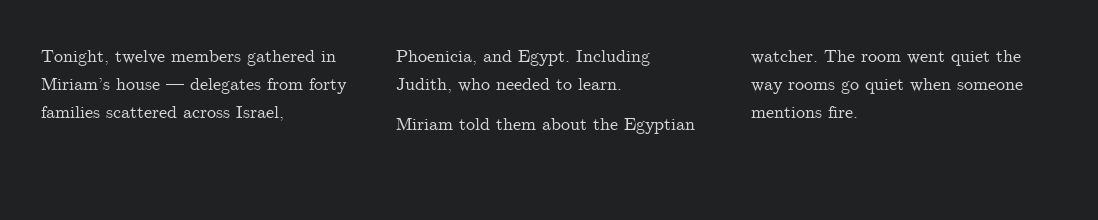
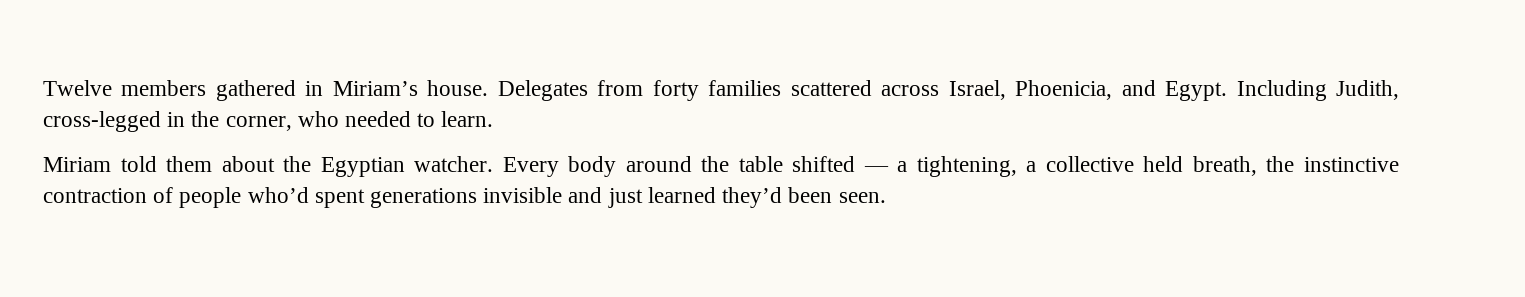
- Tonight, twelve members gathered in Miriam’s house — delegates from forty families scattered across Israel, Phoenicia, and Egypt.
+ Twelve members gathered in Miriam’s house. Delegates from forty families scattered across Israel, Phoenicia, and Egypt.
- Including Judith, who needed to learn.
+ Including Judith, cross-legged in the corner, who needed to learn.
- The room went quiet the way rooms go quiet when someone mentions fire.
+ Every body around the table shifted — a tightening, a collective held breath, the instinctive contraction of people who’d spent generations invisible and just learned they’d been seen.

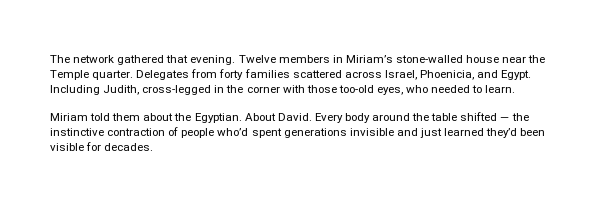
+ The network gathered that evening.
- Twelve members gathered in Miriam’s house.
+ Twelve members in Miriam’s stone-walled house near the Temple quarter.
- Including Judith, cross-legged in the corner, who needed to learn.
+ Including Judith, cross-legged in the corner with those too-old eyes, who needed to learn.
- Miriam told them about the Egyptian watcher.
+ Miriam told them about the Egyptian. About David.
- Every body around the table shifted — a tightening, a collective held breath, the instinctive contraction of people who’d spent generations invisible and just learned they’d been seen.
+ Every body around the table shifted — the instinctive contraction of people who’d spent generations invisible and just learned they’d been visible for decades.

